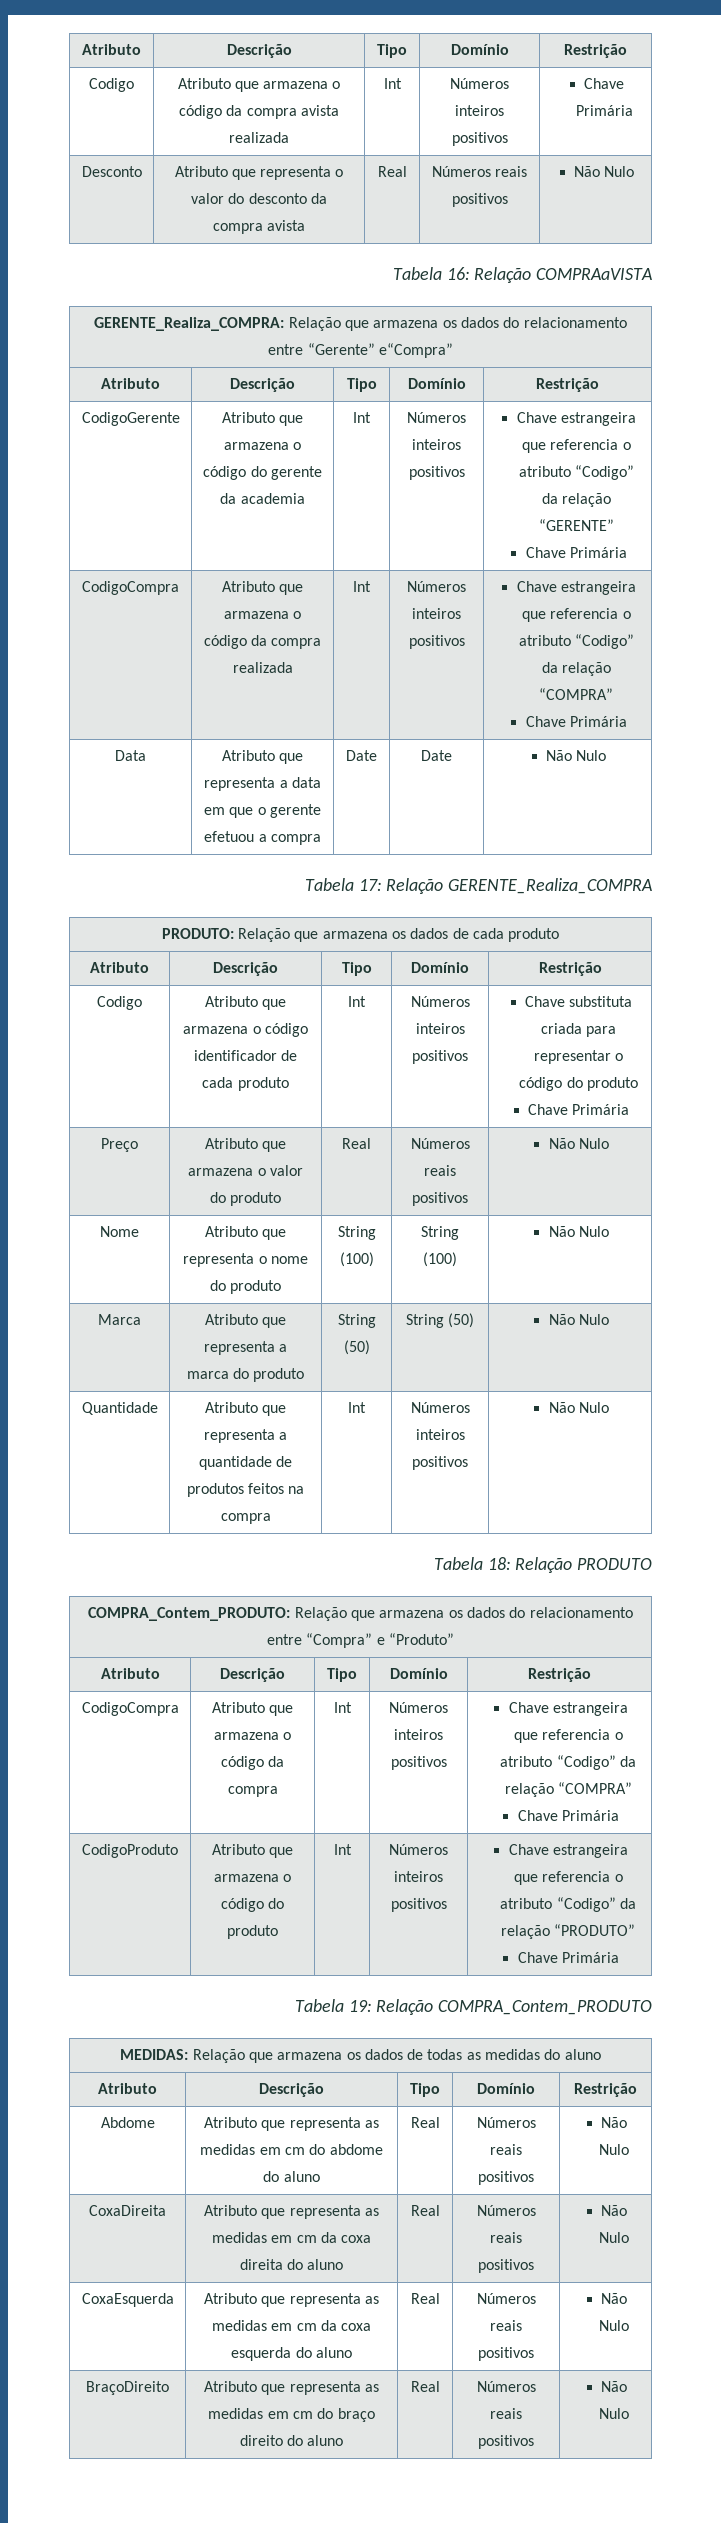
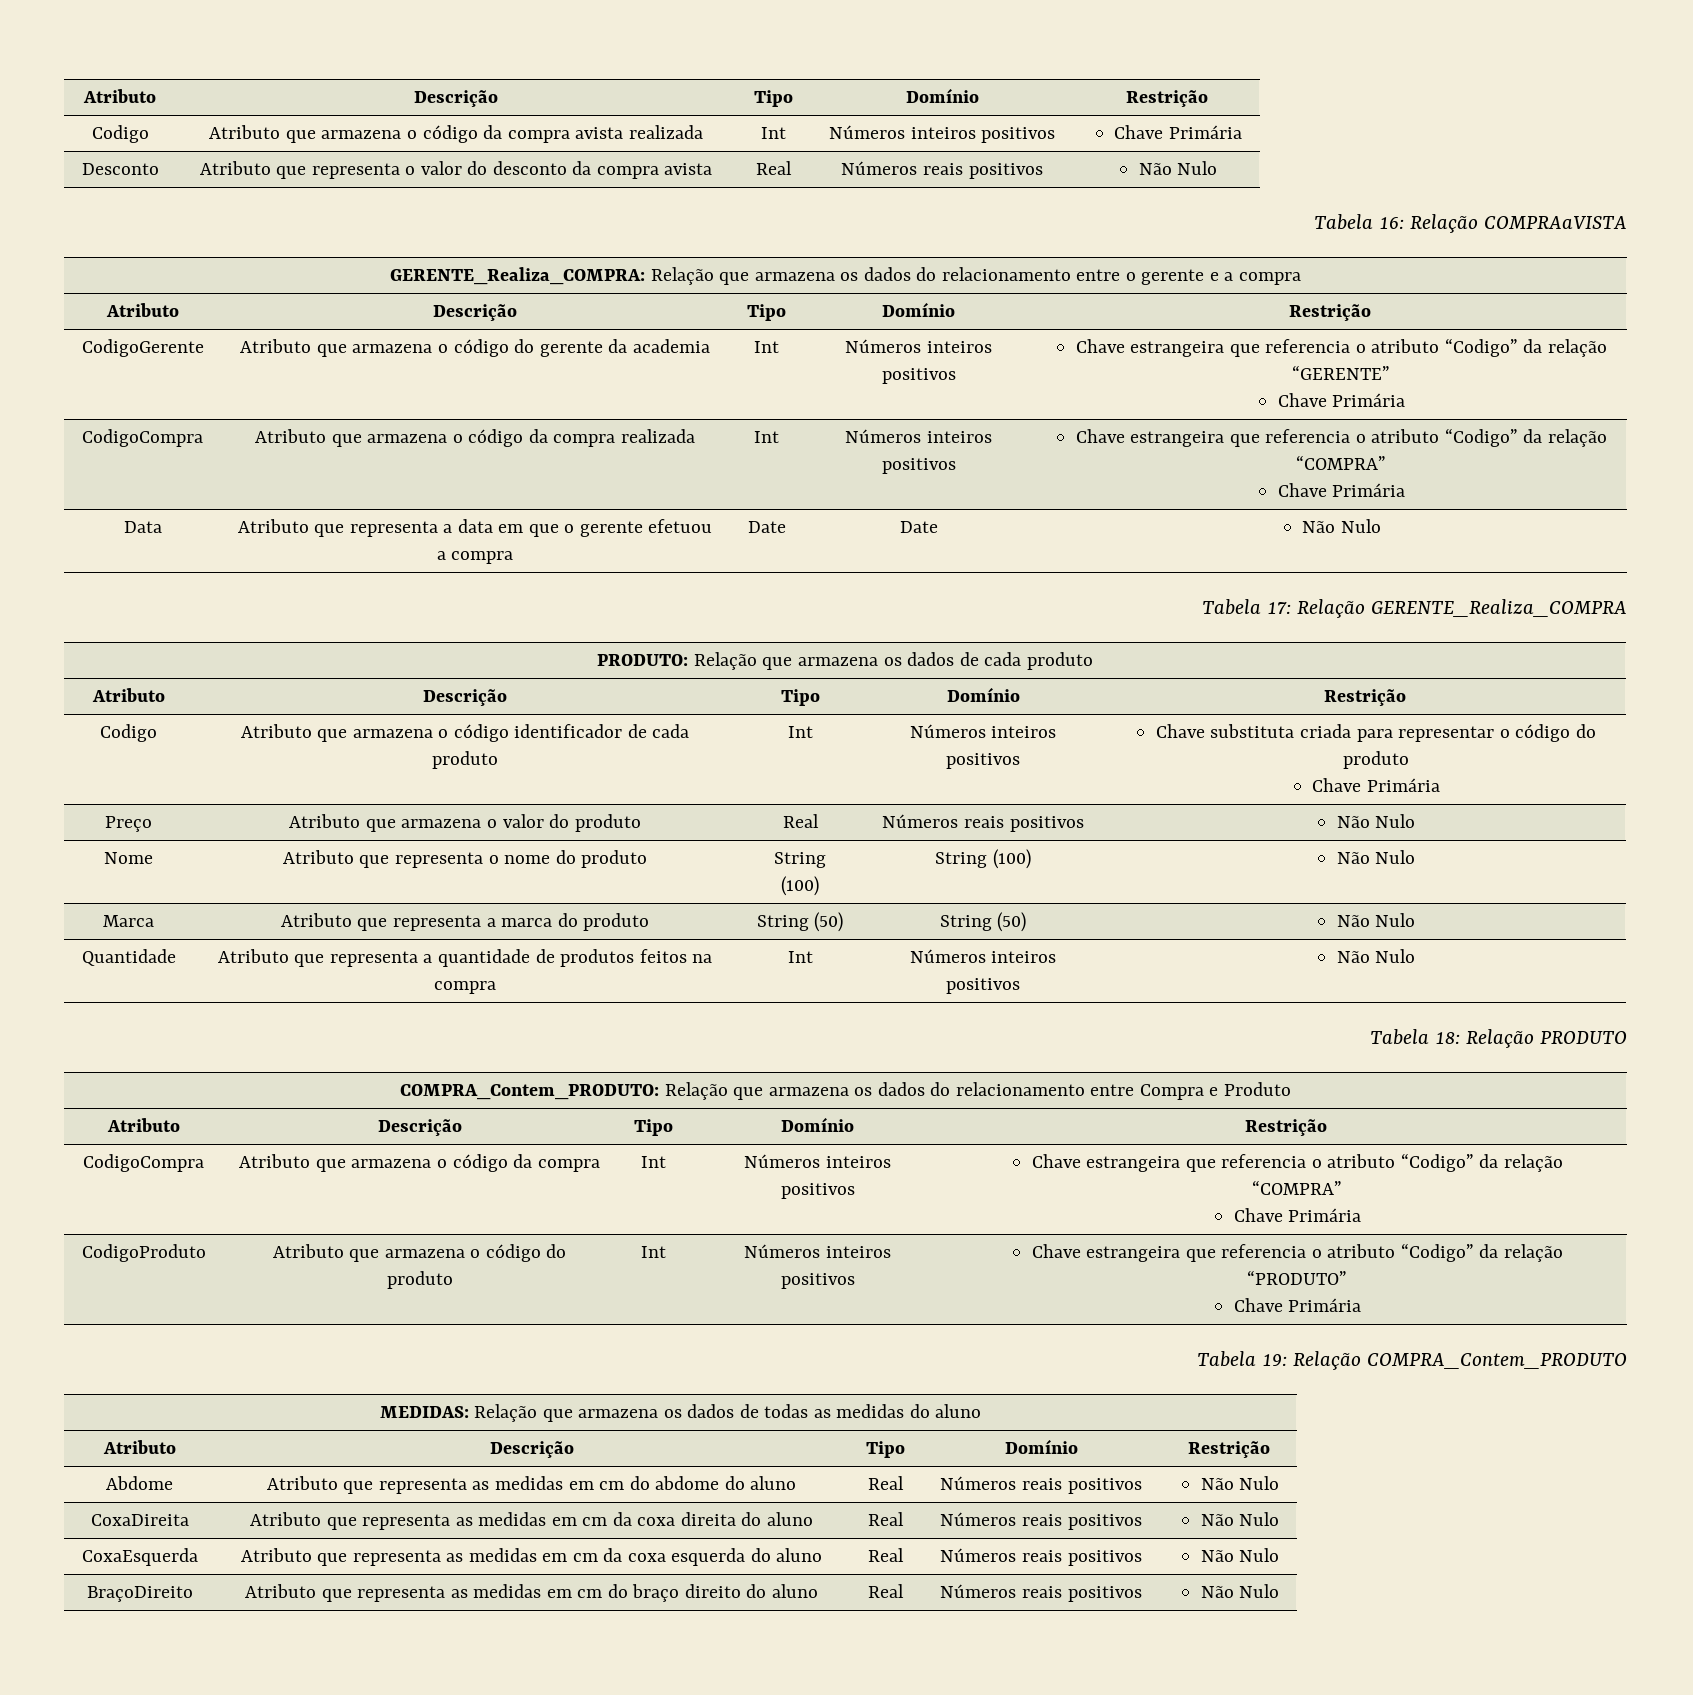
- GERENTE_Realiza_COMPRA: Relação que armazena os dados do relacionamento entre “Gerente” e“Compra”
+ GERENTE_Realiza_COMPRA: Relação que armazena os dados do relacionamento entre o gerente e a compra
- COMPRA_Contem_PRODUTO: Relação que armazena os dados do relacionamento entre “Compra” e “Produto”
+ COMPRA_Contem_PRODUTO: Relação que armazena os dados do relacionamento entre Compra e Produto

